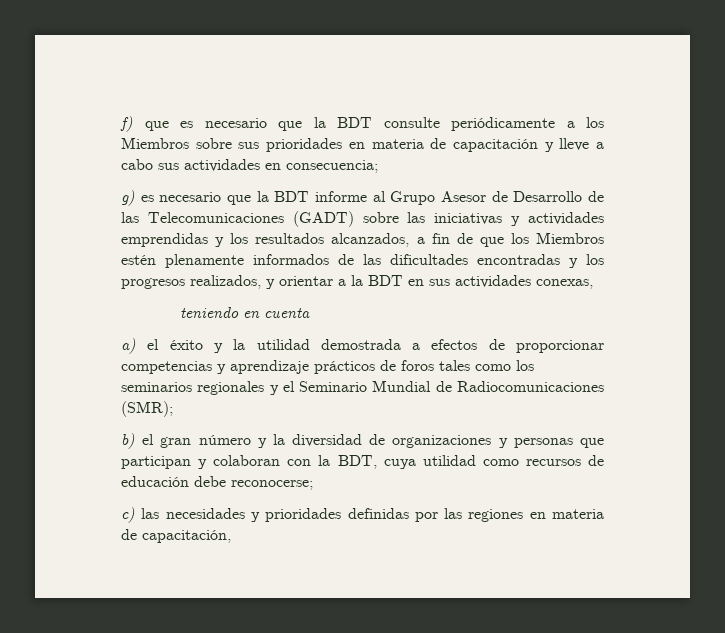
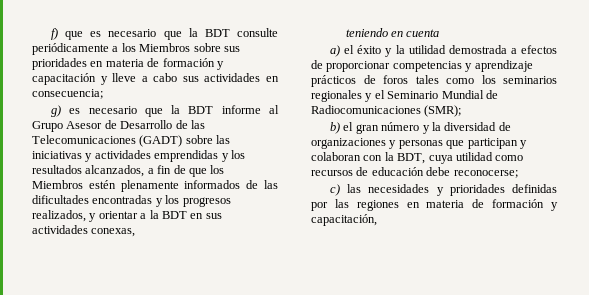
- f) que es necesario que la BDT consulte periódicamente a los Miembros sobre sus prioridades en materia de capacitación y lleve a cabo sus actividades en consecuencia;
+ f) que es necesario que la BDT consulte periódicamente a los Miembros sobre sus prioridades en materia de formación y capacitación y lleve a cabo sus actividades en consecuencia;
- c) las necesidades y prioridades definidas por las regiones en materia de capacitación,
+ c) las necesidades y prioridades definidas por las regiones en materia de formación y capacitación,

